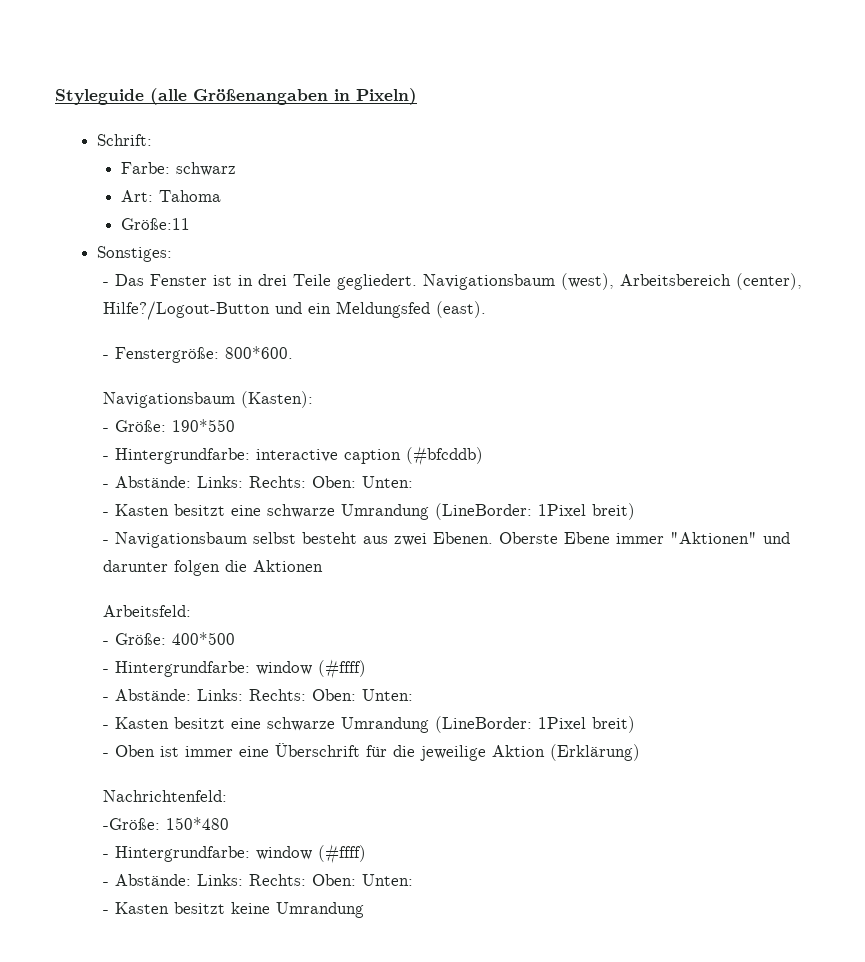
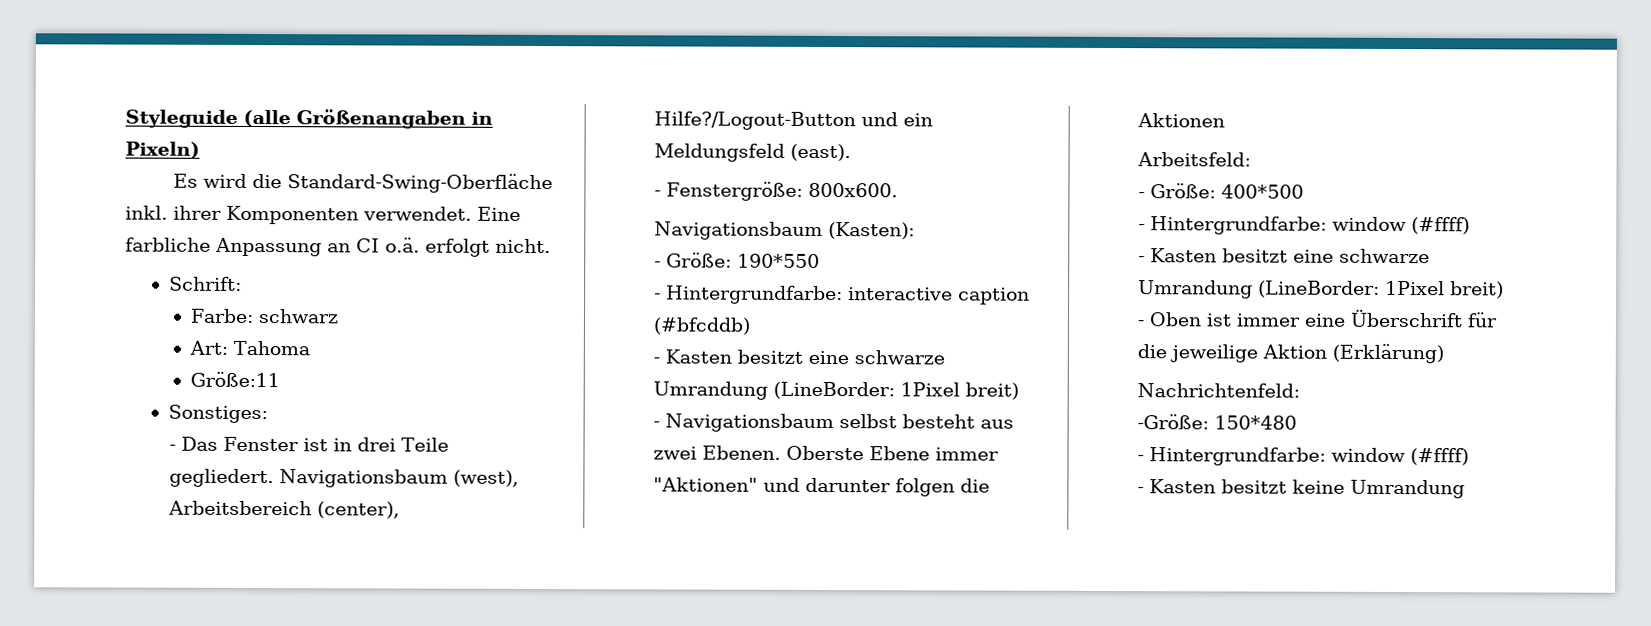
+ Es wird die Standard-Swing-Oberfläche inkl. ihrer Komponenten verwendet. Eine farbliche Anpassung an CI o.ä. erfolgt nicht.
- Navigationsbaum (west), Arbeitsbereich (center), Hilfe?/Logout-Button und ein Meldungsfed (east).
+ Navigationsbaum (west), Arbeitsbereich (center), Hilfe?/Logout-Button und ein Meldungsfeld (east).
- - Fenstergröße: 800*600.
+ - Fenstergröße: 800x600.
  - Hintergrundfarbe: interactive caption (#bfcddb)
- - Abstände: Links: Rechts: Oben: Unten:
  - Größe: 400*500
  - Hintergrundfarbe: window (#ffff)
- - Abstände: Links: Rechts: Oben: Unten:
  -Größe: 150*480
  - Hintergrundfarbe: window (#ffff)
- - Abstände: Links: Rechts: Oben: Unten:

